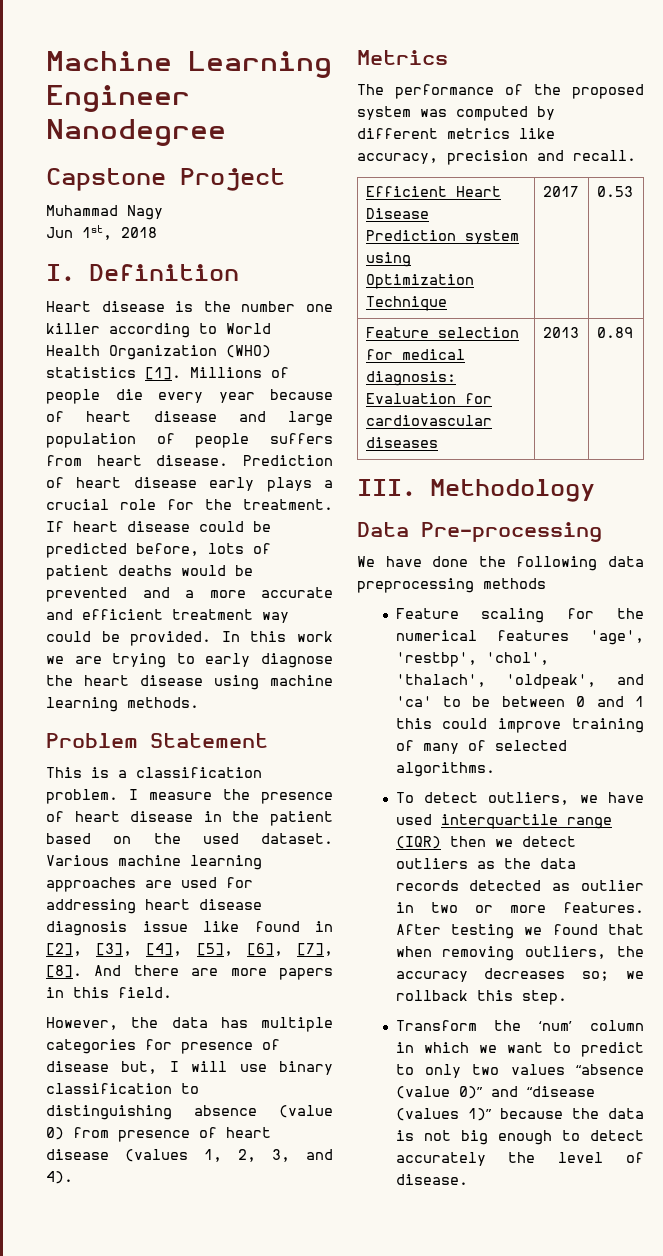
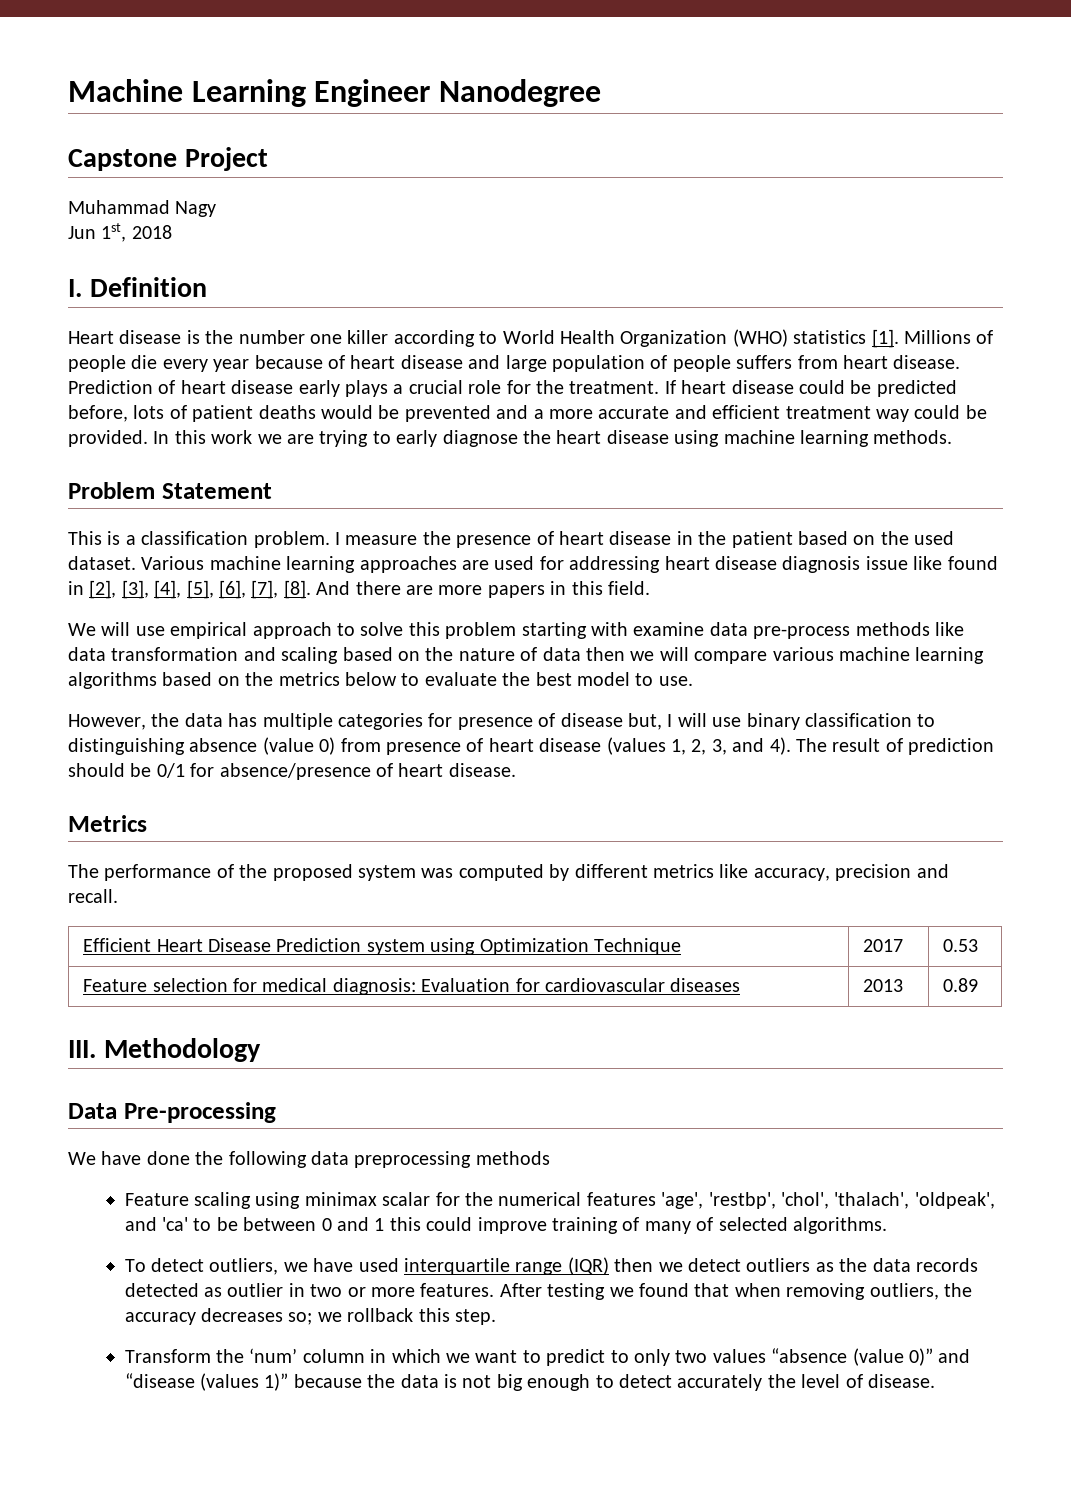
+ We will use empirical approach to solve this problem starting with examine data pre-process methods like data transformation and scaling based on the nature of data then we will compare various machine learning algorithms based on the metrics below to evaluate the best model to use.
+ The result of prediction should be 0/1 for absence/presence of heart disease.
- Feature scaling for the numerical features 'age', 'restbp', 'chol', 'thalach', 'oldpeak', and 'ca' to be between 0 and 1 this could improve training of many of selected algorithms.
+ Feature scaling using minimax scalar for the numerical features 'age', 'restbp', 'chol', 'thalach', 'oldpeak', and 'ca' to be between 0 and 1 this could improve training of many of selected algorithms.

